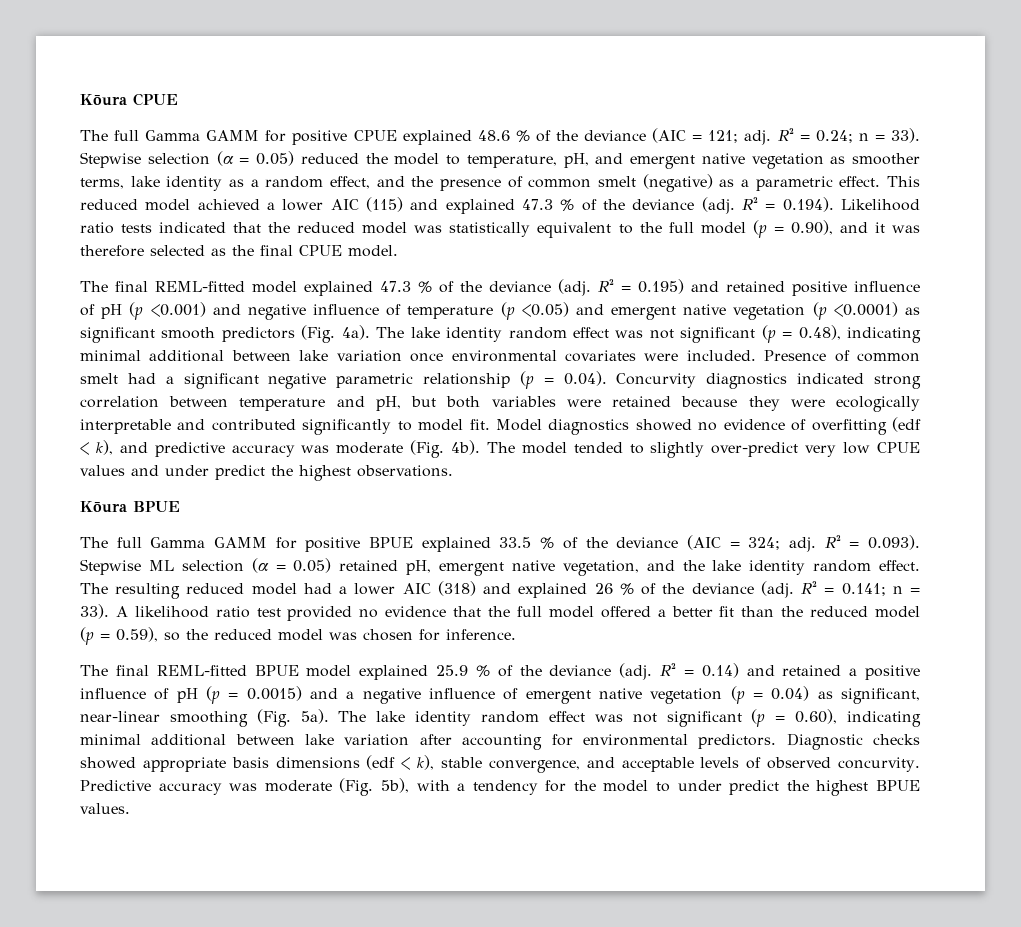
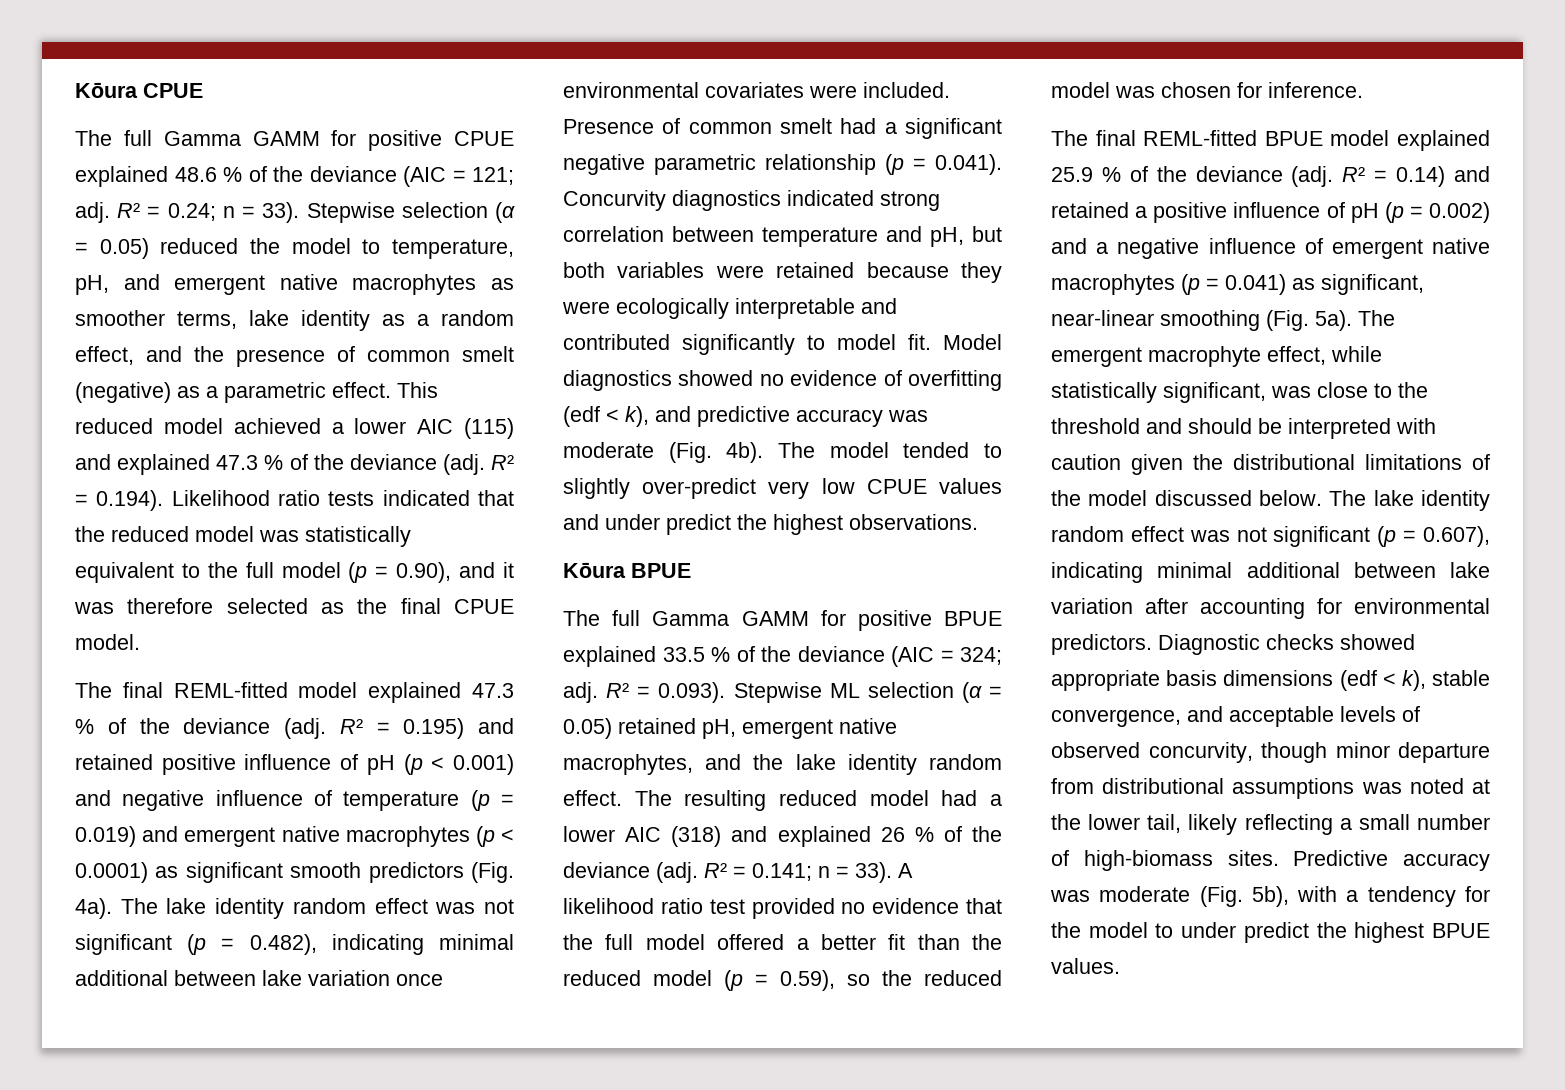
- Stepwise selection (α = 0.05) reduced the model to temperature, pH, and emergent native vegetation as smoother terms, lake identity as a random effect, and the presence of common smelt (negative) as a parametric effect.
+ Stepwise selection (α = 0.05) reduced the model to temperature, pH, and emergent native macrophytes as smoother terms, lake identity as a random effect, and the presence of common smelt (negative) as a parametric effect.
- R² = 0.195) and retained positive influence of pH (p <0.001) and negative influence of temperature (p <0.05) and emergent native vegetation (p <0.0001) as significant smooth predictors (Fig. 4a).
+ R² = 0.195) and retained positive influence of pH (p < 0.001) and negative influence of temperature (p = 0.019) and emergent native macrophytes (p < 0.0001) as significant smooth predictors (Fig. 4a).
- The lake identity random effect was not significant (p = 0.48), indicating minimal additional between lake variation once environmental covariates were included.
+ The lake identity random effect was not significant (p = 0.482), indicating minimal additional between lake variation once environmental covariates were included.
- Presence of common smelt had a significant negative parametric relationship (p = 0.04). Concurvity diagnostics indicated strong correlation between temperature and pH, but both variables were retained because they were ecologically interpretable and contributed significantly to model fit.
+ Presence of common smelt had a significant negative parametric relationship (p = 0.041). Concurvity diagnostics indicated strong correlation between temperature and pH, but both variables were retained because they were ecologically interpretable and contributed significantly to model fit.
- R² = 0.093). Stepwise ML selection (α = 0.05) retained pH, emergent native vegetation, and the lake identity random effect.
+ R² = 0.093). Stepwise ML selection (α = 0.05) retained pH, emergent native macrophytes, and the lake identity random effect.
- R² = 0.14) and retained a positive influence of pH (p = 0.0015) and a negative influence of emergent native vegetation (p = 0.04) as significant, near-linear smoothing (Fig. 5a).
+ R² = 0.14) and retained a positive influence of pH (p = 0.002) and a negative influence of emergent native macrophytes (p = 0.041) as significant, near-linear smoothing (Fig. 5a).
- The lake identity random effect was not significant (p = 0.60), indicating minimal additional between lake variation after accounting for environmental predictors.
+ The emergent macrophyte effect, while statistically significant, was close to the threshold and should be interpreted with caution given the distributional limitations of the model discussed below. The lake identity random effect was not significant (p = 0.607), indicating minimal additional between lake variation after accounting for environmental predictors.
- Diagnostic checks showed appropriate basis dimensions (edf < k), stable convergence, and acceptable levels of observed concurvity.
+ Diagnostic checks showed appropriate basis dimensions (edf < k), stable convergence, and acceptable levels of observed concurvity, though minor departure from distributional assumptions was noted at the lower tail, likely reflecting a small number of high-biomass sites.

